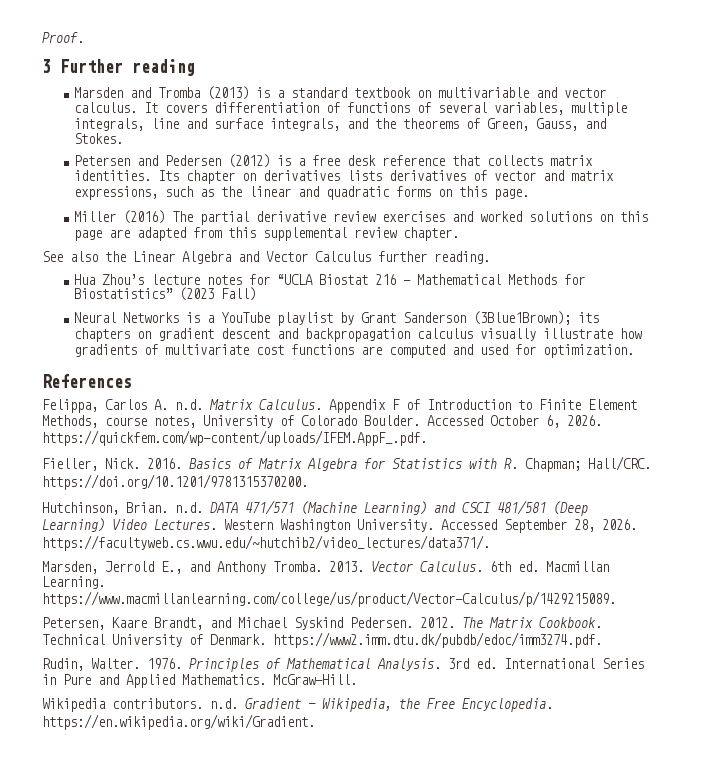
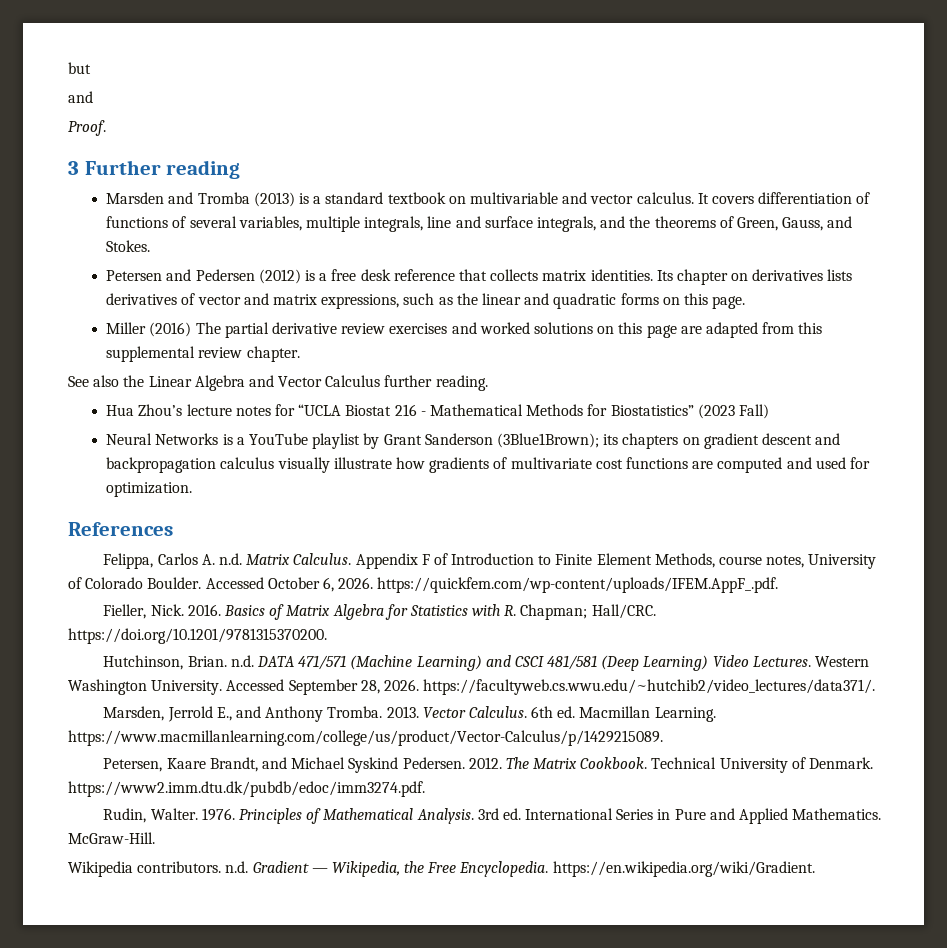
+ but
+ and

